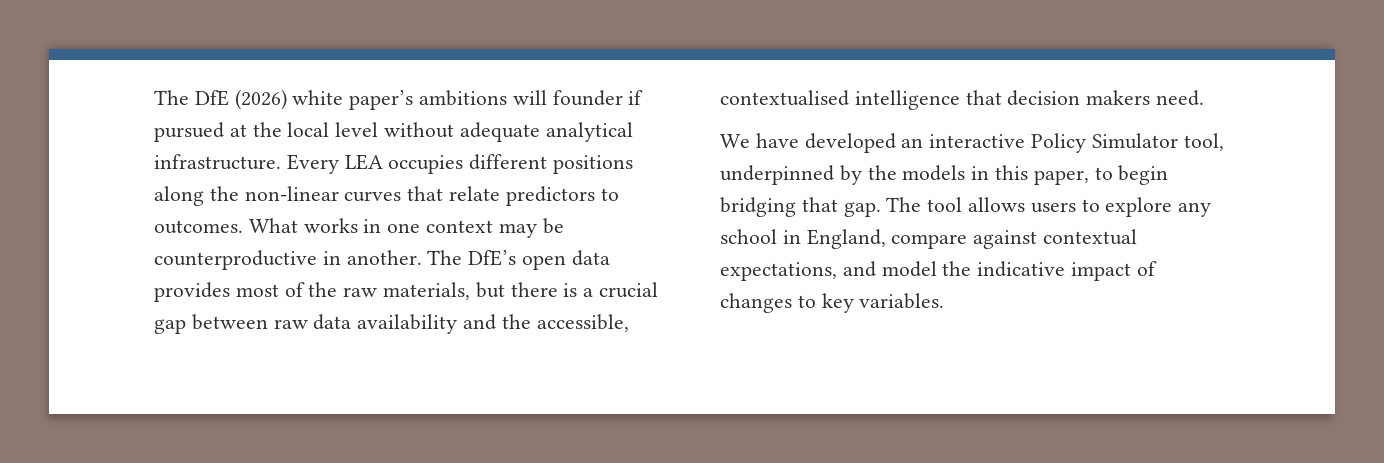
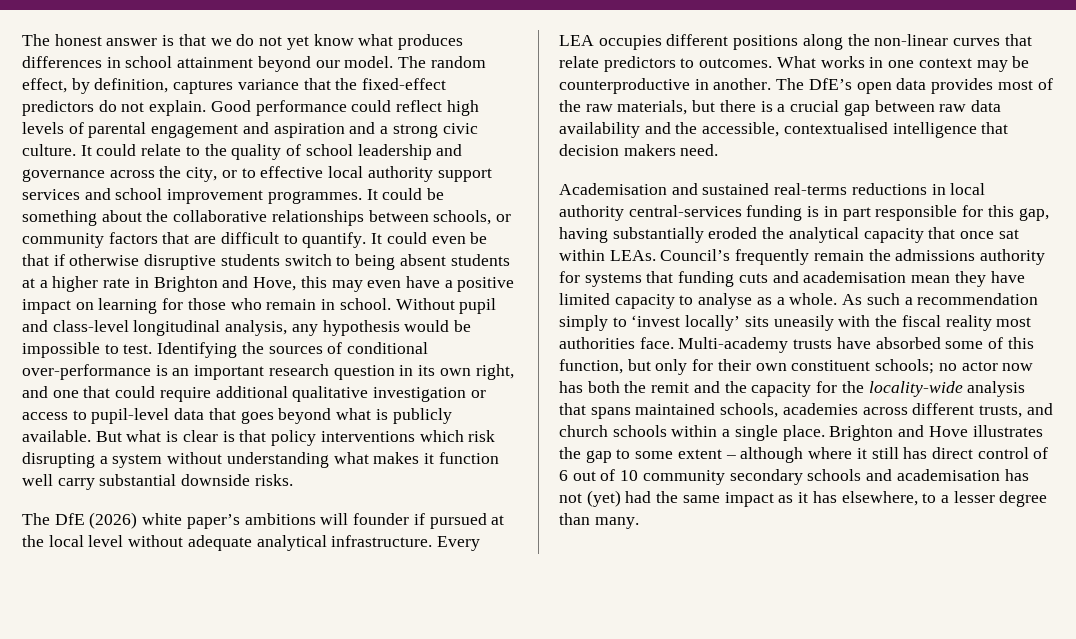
+ The honest answer is that we do not yet know what produces differences in school attainment beyond our model. The random effect, by definition, captures variance that the fixed-effect predictors do not explain. Good performance could reflect high levels of parental engagement and aspiration and a strong civic culture. It could relate to the quality of school leadership and governance across the city, or to effective local authority support services and school improvement programmes. It could be something about the collaborative relationships between schools, or community factors that are difficult to quantify. It could even be that if otherwise disruptive students switch to being absent students at a higher rate in Brighton and Hove, this may even have a positive impact on learning for those who remain in school. Without pupil and class-level longitudinal analysis, any hypothesis would be impossible to test. Identifying the sources of conditional over-performance is an important research question in its own right, and one that could require additional qualitative investigation or access to pupil-level data that goes beyond what is publicly available. But what is clear is that policy interventions which risk disrupting a system without understanding what makes it function well carry substantial downside risks.
- We have developed an interactive Policy Simulator tool, underpinned by the models in this paper, to begin bridging that gap. The tool allows users to explore any school in England, compare against contextual expectations, and model the indicative impact of changes to key variables.
+ Academisation and sustained real-terms reductions in local authority central-services funding is in part responsible for this gap, having substantially eroded the analytical capacity that once sat within LEAs. Council’s frequently remain the admissions authority for systems that funding cuts and academisation mean they have limited capacity to analyse as a whole. As such a recommendation simply to ‘invest locally’ sits uneasily with the fiscal reality most authorities face. Multi-academy trusts have absorbed some of this function, but only for their own constituent schools; no actor now has both the remit and the capacity for the locality-wide analysis that spans maintained schools, academies across different trusts, and church schools within a single place. Brighton and Hove illustrates the gap to some extent – although where it still has direct control of 6 out of 10 community secondary schools and academisation has not (yet) had the same impact as it has elsewhere, to a lesser degree than many.

